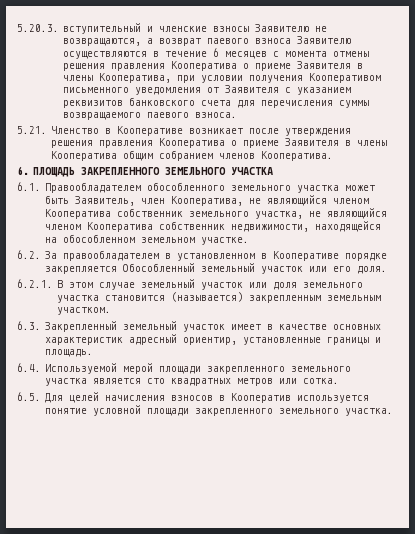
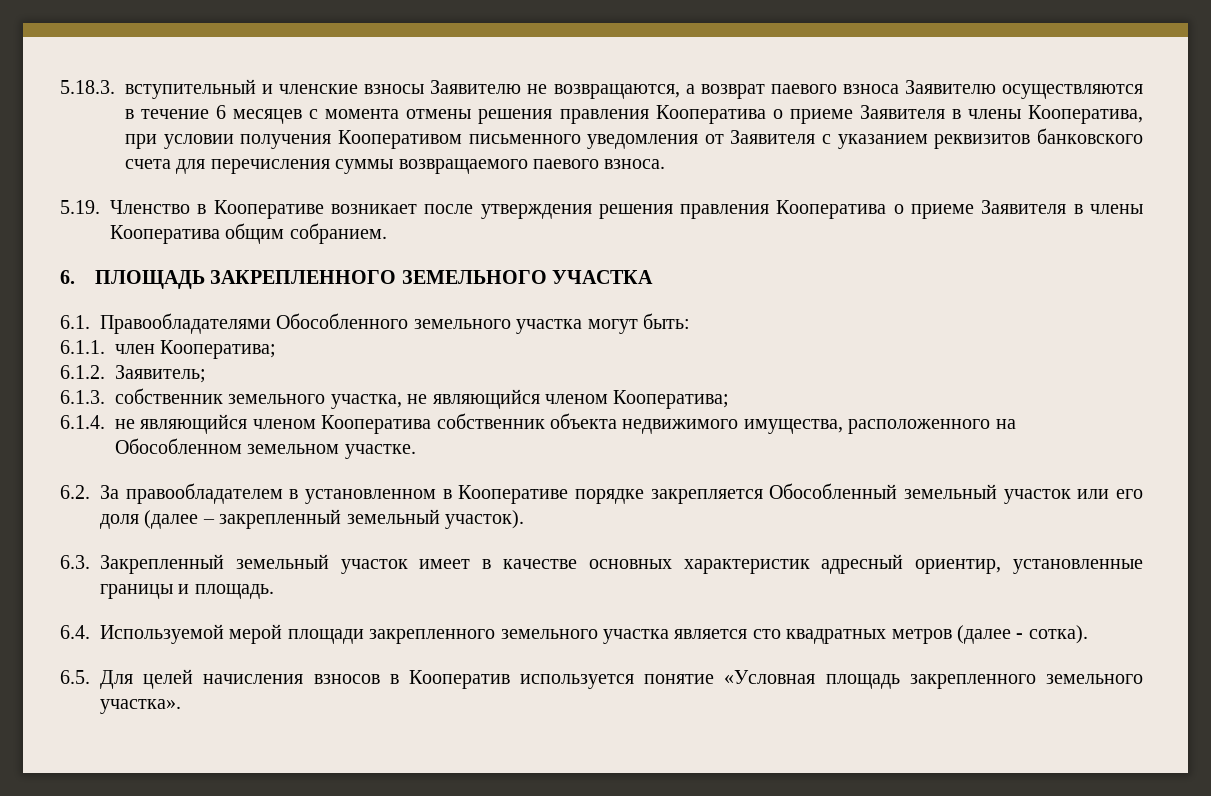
- 5.20.3. вступительный и членские взносы Заявителю не возвращаются, а возврат паевого взноса Заявителю осуществляются в течение 6 месяцев с момента отмены решения правления Кооператива о приеме Заявителя в члены Кооператива, при условии получения Кооперативом письменного уведомления от Заявителя с указанием реквизитов банковского счета для перечисления суммы возвращаемого паевого взноса.
+ 5.18.3. вступительный и членские взносы Заявителю не возвращаются, а возврат паевого взноса Заявителю осуществляются в течение 6 месяцев с момента отмены решения правления Кооператива о приеме Заявителя в члены Кооператива, при условии получения Кооперативом письменного уведомления от Заявителя с указанием реквизитов банковского счета для перечисления суммы возвращаемого паевого взноса.
- 5.21. Членство в Кооперативе возникает после утверждения решения правления Кооператива о приеме Заявителя в члены Кооператива общим собранием членов Кооператива.
+ 5.19. Членство в Кооперативе возникает после утверждения решения правления Кооператива о приеме Заявителя в члены Кооператива общим собранием.
- 6.1. Правообладателем обособленного земельного участка может быть Заявитель, член Кооператива, не являющийся членом Кооператива собственник земельного участка, не являющийся членом Кооператива собственник недвижимости, находящейся на обособленном земельном участке.
+ 6.1. Правообладателями Обособленного земельного участка могут быть:
+ 6.1.1. член Кооператива;
+ 6.1.2. Заявитель;
+ 6.1.3. собственник земельного участка, не являющийся членом Кооператива;
+ 6.1.4. не являющийся членом Кооператива собственник объекта недвижимого имущества, расположенного на Обособленном земельном участке.
- 6.2. За правообладателем в установленном в Кооперативе порядке закрепляется Обособленный земельный участок или его доля.
- 6.2.1. В этом случае земельный участок или доля земельного участка становится (называется) закрепленным земельным участком.
+ 6.2. За правообладателем в установленном в Кооперативе порядке закрепляется Обособленный земельный участок или его доля (далее – закрепленный земельный участок).
- 6.4. Используемой мерой площади закрепленного земельного участка является сто квадратных метров или сотка.
+ 6.4. Используемой мерой площади закрепленного земельного участка является сто квадратных метров (далее - сотка).
- 6.5. Для целей начисления взносов в Кооператив используется понятие условной площади закрепленного земельного участка.
+ 6.5. Для целей начисления взносов в Кооператив используется понятие «Условная площадь закрепленного земельного участка».

